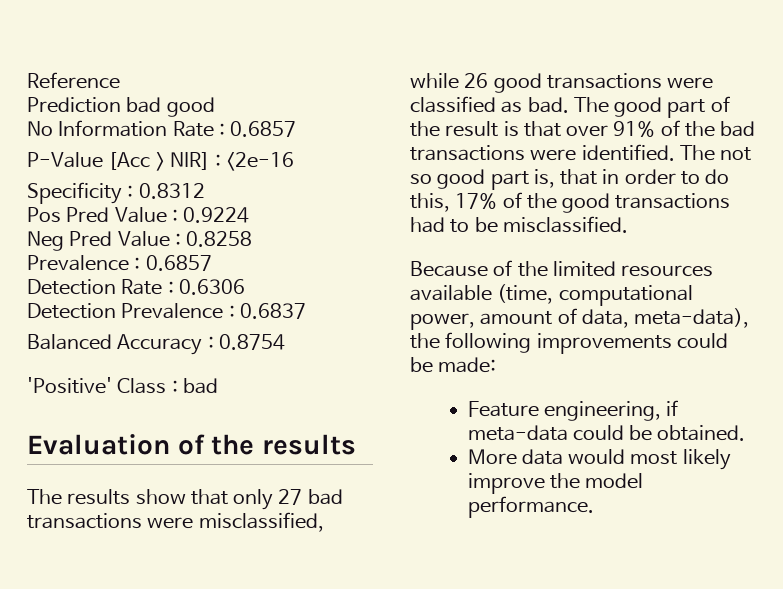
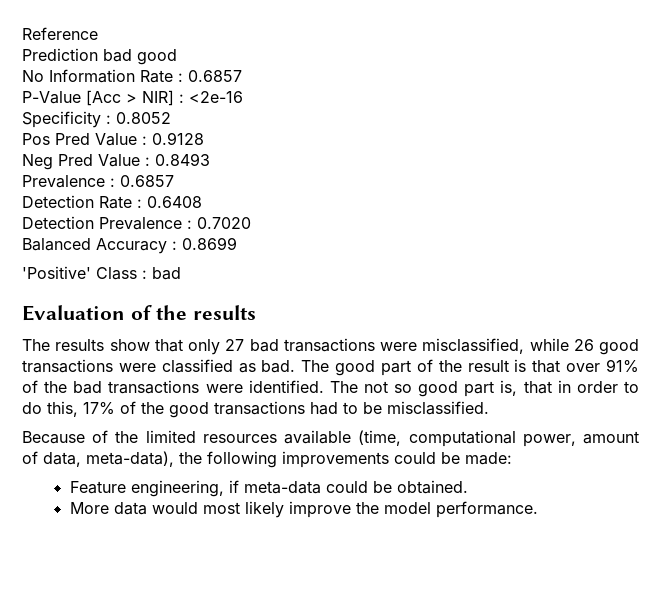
- Specificity : 0.8312
+ Specificity : 0.8052
- Pos Pred Value : 0.9224
+ Pos Pred Value : 0.9128
- Neg Pred Value : 0.8258
+ Neg Pred Value : 0.8493
- Detection Rate : 0.6306
+ Detection Rate : 0.6408
- Detection Prevalence : 0.6837
+ Detection Prevalence : 0.7020
- Balanced Accuracy : 0.8754
+ Balanced Accuracy : 0.8699

